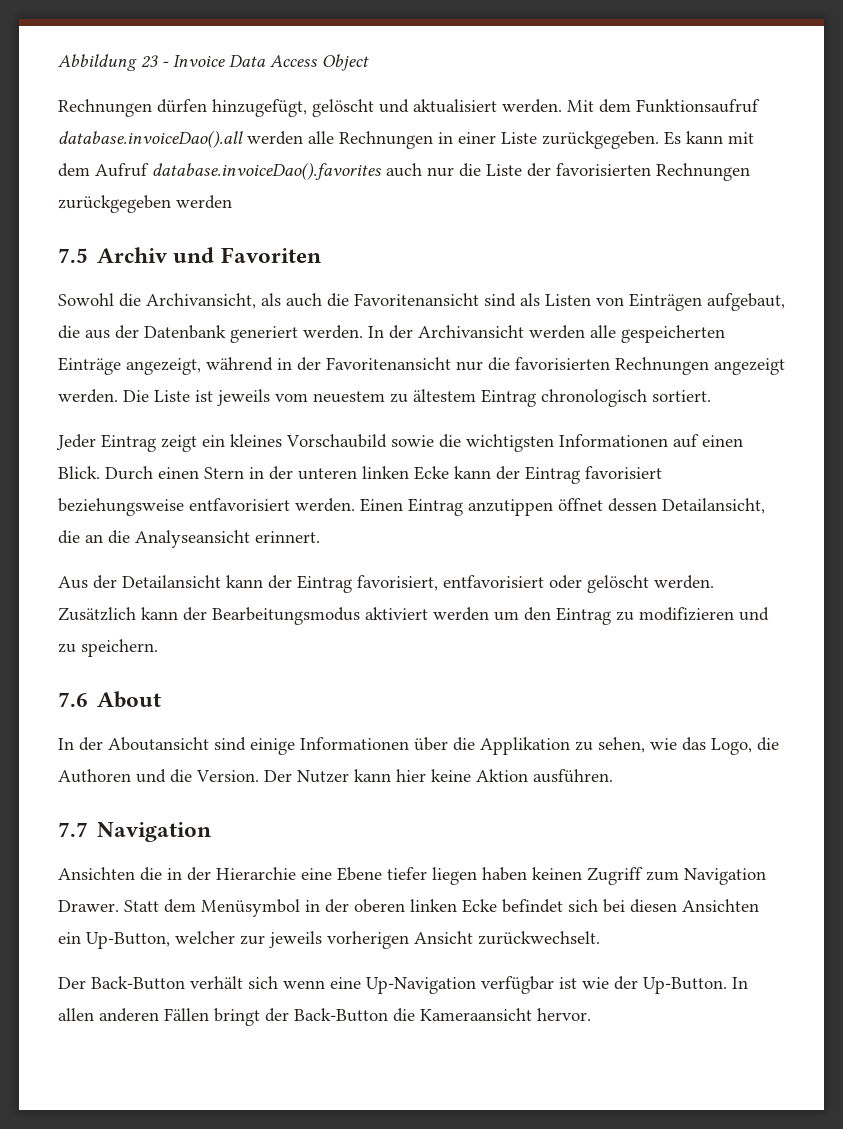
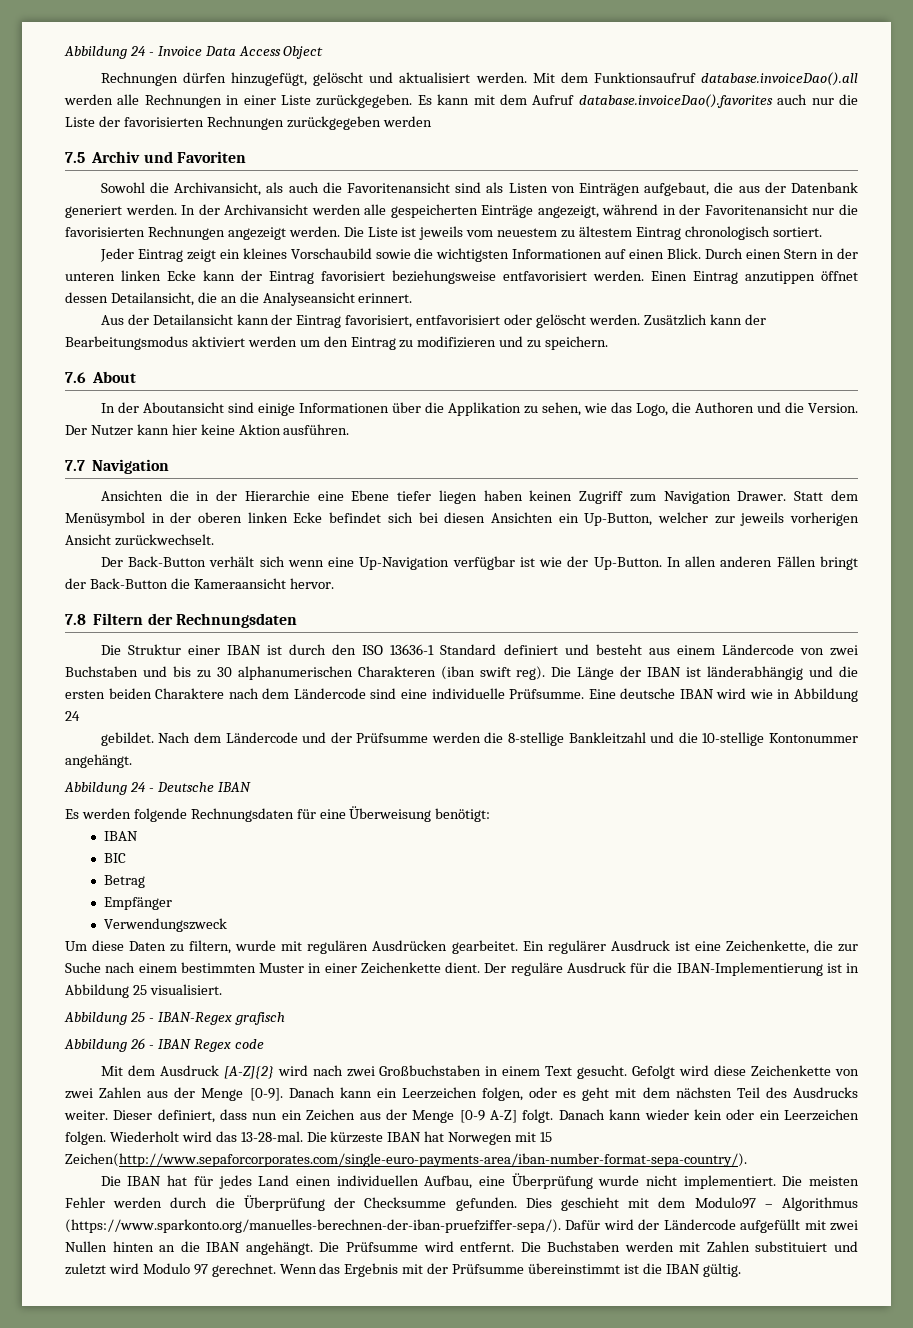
- Abbildung 23 - Invoice Data Access Object
+ Abbildung 24 - Invoice Data Access Object
+ 7.8 Filtern der Rechnungsdaten
+ Die Struktur einer IBAN ist durch den ISO 13636-1 Standard definiert und besteht aus einem Ländercode von zwei Buchstaben und bis zu 30 alphanumerischen Charakteren (iban swift reg). Die Länge der IBAN ist länderabhängig und die ersten beiden Charaktere nach dem Ländercode sind eine individuelle Prüfsumme. Eine deutsche IBAN wird wie in Abbildung 24
+ gebildet. Nach dem Ländercode und der Prüfsumme werden die 8-stellige Bankleitzahl und die 10-stellige Kontonummer angehängt.
+ Abbildung 24 - Deutsche IBAN
+ Es werden folgende Rechnungsdaten für eine Überweisung benötigt:
+ IBAN
+ BIC
+ Betrag
+ Empfänger
+ Verwendungszweck
+ Um diese Daten zu filtern, wurde mit regulären Ausdrücken gearbeitet. Ein regulärer Ausdruck ist eine Zeichenkette, die zur Suche nach einem bestimmten Muster in einer Zeichenkette dient. Der reguläre Ausdruck für die IBAN-Implementierung ist in Abbildung 25 visualisiert.
+ Abbildung 25 - IBAN-Regex grafisch
+ Abbildung 26 - IBAN Regex code
+ Mit dem Ausdruck [A-Z]{2} wird nach zwei Großbuchstaben in einem Text gesucht. Gefolgt wird diese Zeichenkette von zwei Zahlen aus der Menge [0-9]. Danach kann ein Leerzeichen folgen, oder es geht mit dem nächsten Teil des Ausdrucks weiter. Dieser definiert, dass nun ein Zeichen aus der Menge [0-9 A-Z] folgt. Danach kann wieder kein oder ein Leerzeichen folgen. Wiederholt wird das 13-28-mal. Die kürzeste IBAN hat Norwegen mit 15 Zeichen(http://www.sepaforcorporates.com/single-euro-payments-area/iban-number-format-sepa-country/).
+ Die IBAN hat für jedes Land einen individuellen Aufbau, eine Überprüfung wurde nicht implementiert. Die meisten Fehler werden durch die Überprüfung der Checksumme gefunden. Dies geschieht mit dem Modulo97 – Algorithmus (https://www.sparkonto.org/manuelles-berechnen-der-iban-pruefziffer-sepa/). Dafür wird der Ländercode aufgefüllt mit zwei Nullen hinten an die IBAN angehängt. Die Prüfsumme wird entfernt. Die Buchstaben werden mit Zahlen substituiert und zuletzt wird Modulo 97 gerechnet. Wenn das Ergebnis mit der Prüfsumme übereinstimmt ist die IBAN gültig.

